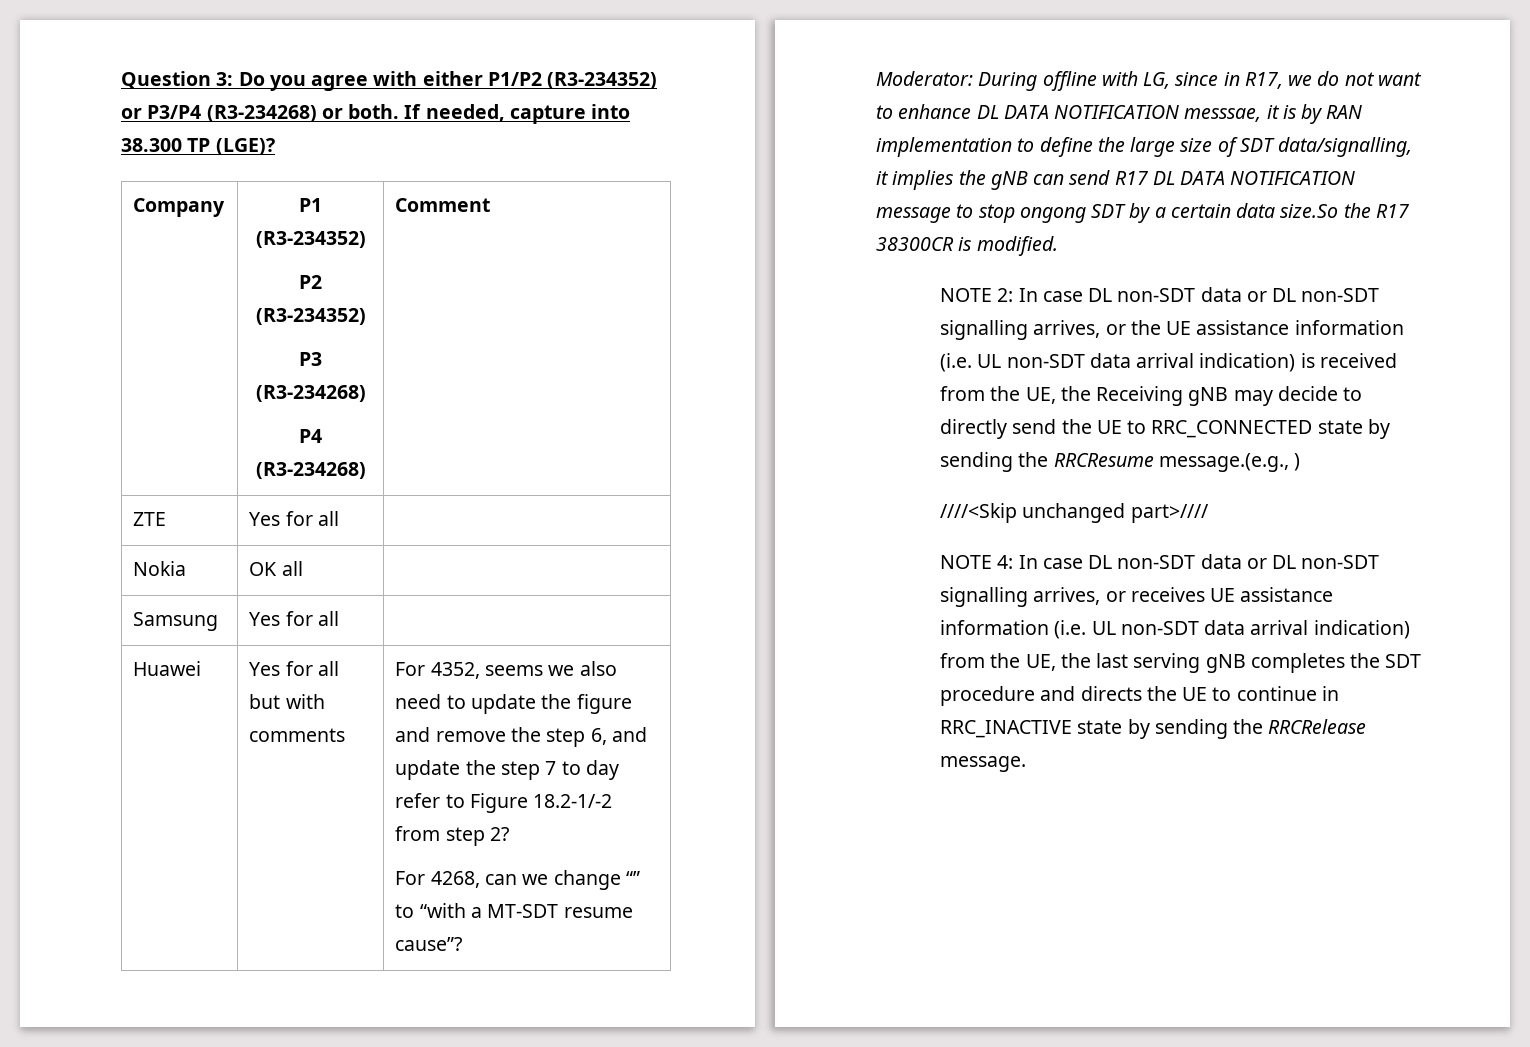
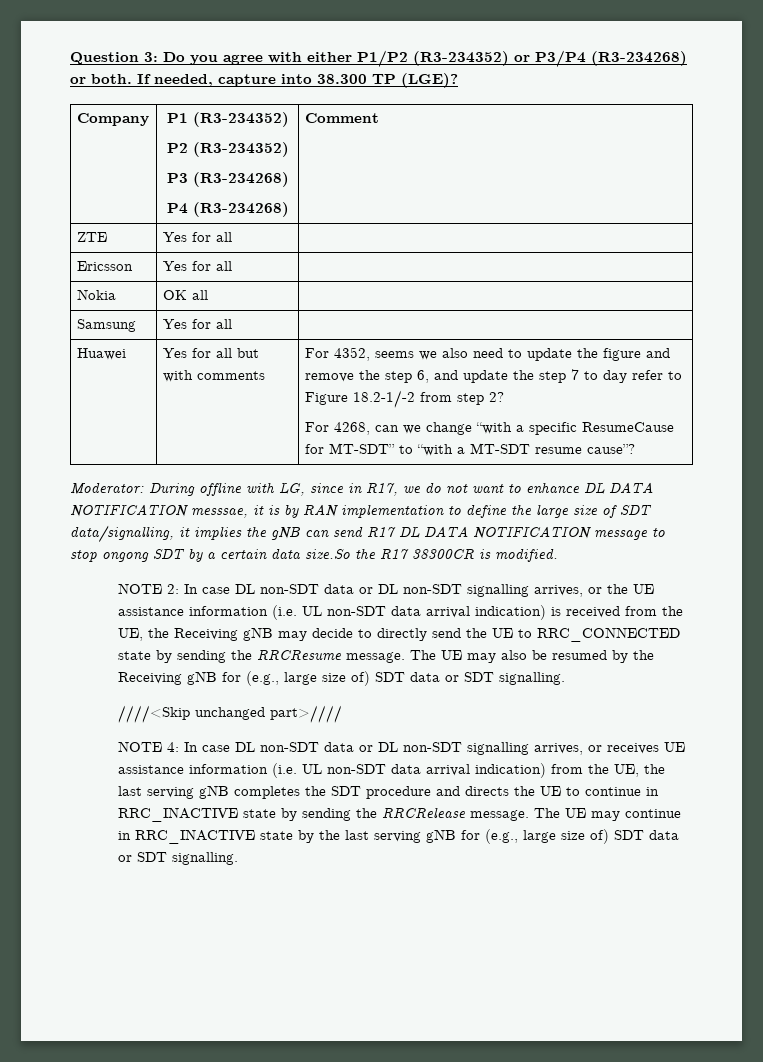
+ Ericsson | Yes for all |
- For 4268, can we change “” to “with a MT-SDT resume cause”?
+ For 4268, can we change “with a specific ResumeCause for MT-SDT” to “with a MT-SDT resume cause”?
- NOTE 2: In case DL non-SDT data or DL non-SDT signalling arrives, or the UE assistance information (i.e. UL non-SDT data arrival indication) is received from the UE, the Receiving gNB may decide to directly send the UE to RRC_CONNECTED state by sending the RRCResume message.(e.g., )
+ NOTE 2: In case DL non-SDT data or DL non-SDT signalling arrives, or the UE assistance information (i.e. UL non-SDT data arrival indication) is received from the UE, the Receiving gNB may decide to directly send the UE to RRC_CONNECTED state by sending the RRCResume message. The UE may also be resumed by the Receiving gNB for (e.g., large size of) SDT data or SDT signalling.
+ The UE may continue in RRC_INACTIVE state by the last serving gNB for (e.g., large size of) SDT data or SDT signalling.

